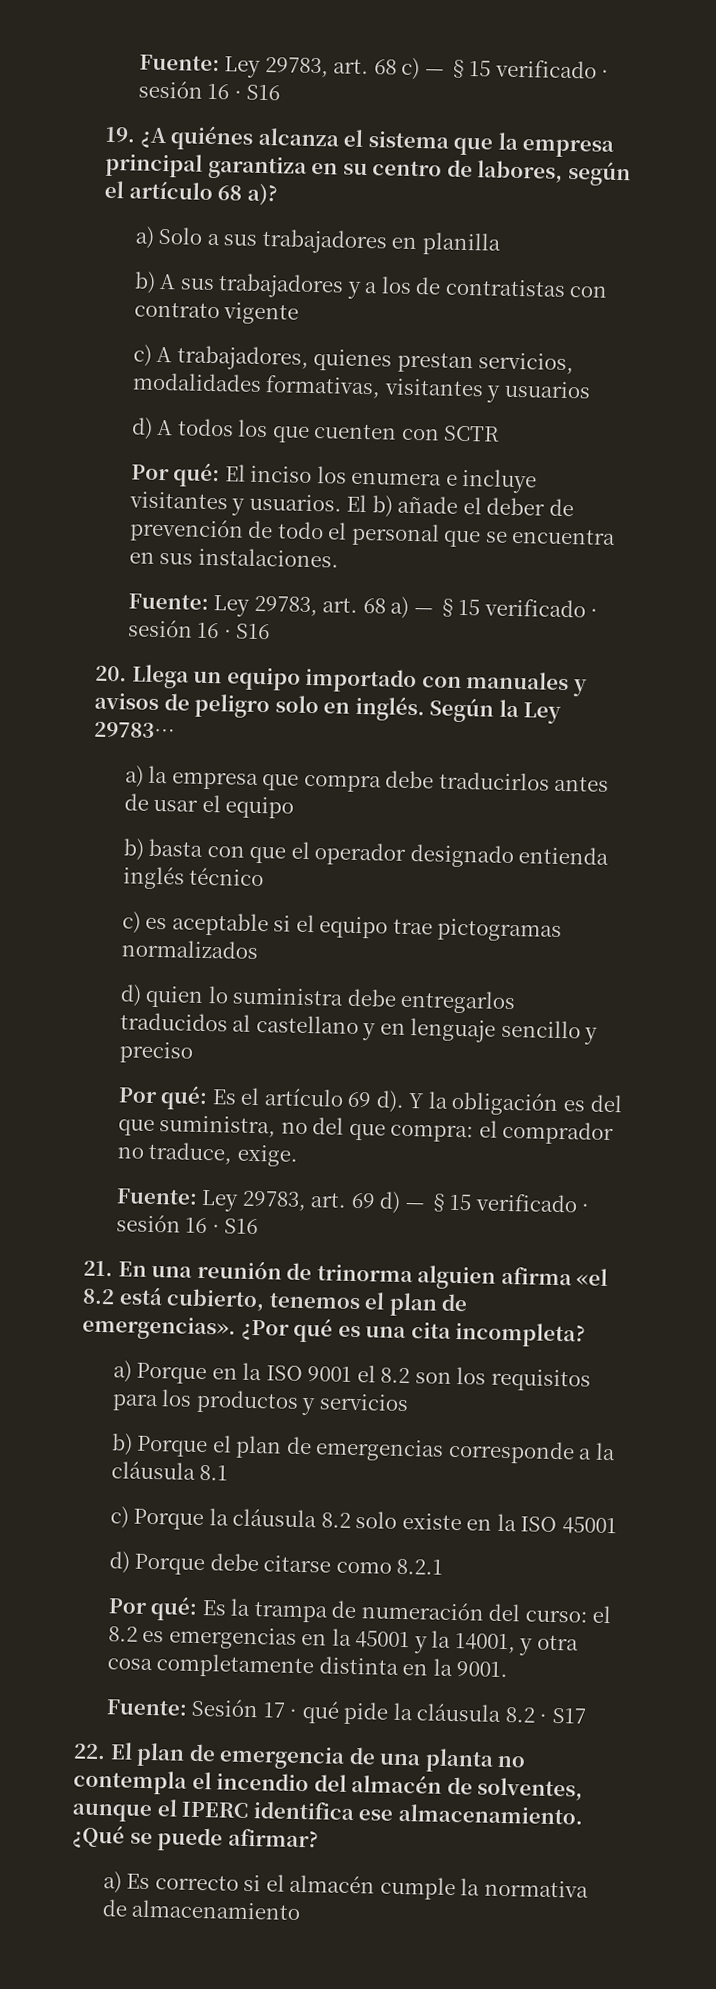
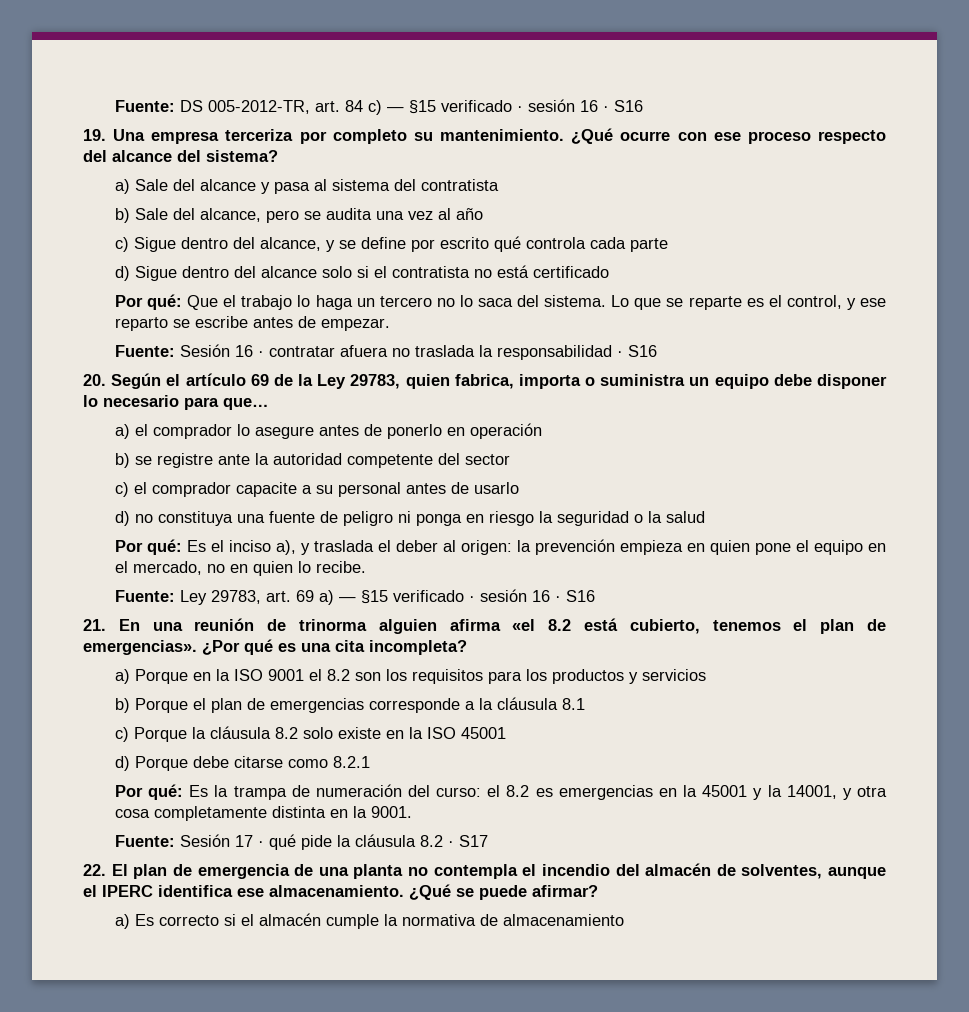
- Fuente: Ley 29783, art. 68 c) — §15 verificado · sesión 16 · S16
+ Fuente: DS 005-2012-TR, art. 84 c) — §15 verificado · sesión 16 · S16
- 19. ¿A quiénes alcanza el sistema que la empresa principal garantiza en su centro de labores, según el artículo 68 a)?
- a) Solo a sus trabajadores en planilla
- b) A sus trabajadores y a los de contratistas con contrato vigente
- c) A trabajadores, quienes prestan servicios, modalidades formativas, visitantes y usuarios
- d) A todos los que cuenten con SCTR
- Por qué: El inciso los enumera e incluye visitantes y usuarios. El b) añade el deber de prevención de todo el personal que se encuentra en sus instalaciones.
- Fuente: Ley 29783, art. 68 a) — §15 verificado · sesión 16 · S16
- 20. Llega un equipo importado con manuales y avisos de peligro solo en inglés. Según la Ley 29783…
- a) la empresa que compra debe traducirlos antes de usar el equipo
- b) basta con que el operador designado entienda inglés técnico
- c) es aceptable si el equipo trae pictogramas normalizados
- d) quien lo suministra debe entregarlos traducidos al castellano y en lenguaje sencillo y preciso
- Por qué: Es el artículo 69 d). Y la obligación es del que suministra, no del que compra: el comprador no traduce, exige.
+ 19. Una empresa terceriza por completo su mantenimiento. ¿Qué ocurre con ese proceso respecto del alcance del sistema?
+ a) Sale del alcance y pasa al sistema del contratista
+ b) Sale del alcance, pero se audita una vez al año
+ c) Sigue dentro del alcance, y se define por escrito qué controla cada parte
+ d) Sigue dentro del alcance solo si el contratista no está certificado
+ Por qué: Que el trabajo lo haga un tercero no lo saca del sistema. Lo que se reparte es el control, y ese reparto se escribe antes de empezar.
+ Fuente: Sesión 16 · contratar afuera no traslada la responsabilidad · S16
+ 20. Según el artículo 69 de la Ley 29783, quien fabrica, importa o suministra un equipo debe disponer lo necesario para que…
+ a) el comprador lo asegure antes de ponerlo en operación
+ b) se registre ante la autoridad competente del sector
+ c) el comprador capacite a su personal antes de usarlo
+ d) no constituya una fuente de peligro ni ponga en riesgo la seguridad o la salud
+ Por qué: Es el inciso a), y traslada el deber al origen: la prevención empieza en quien pone el equipo en el mercado, no en quien lo recibe.
- Fuente: Ley 29783, art. 69 d) — §15 verificado · sesión 16 · S16
+ Fuente: Ley 29783, art. 69 a) — §15 verificado · sesión 16 · S16

